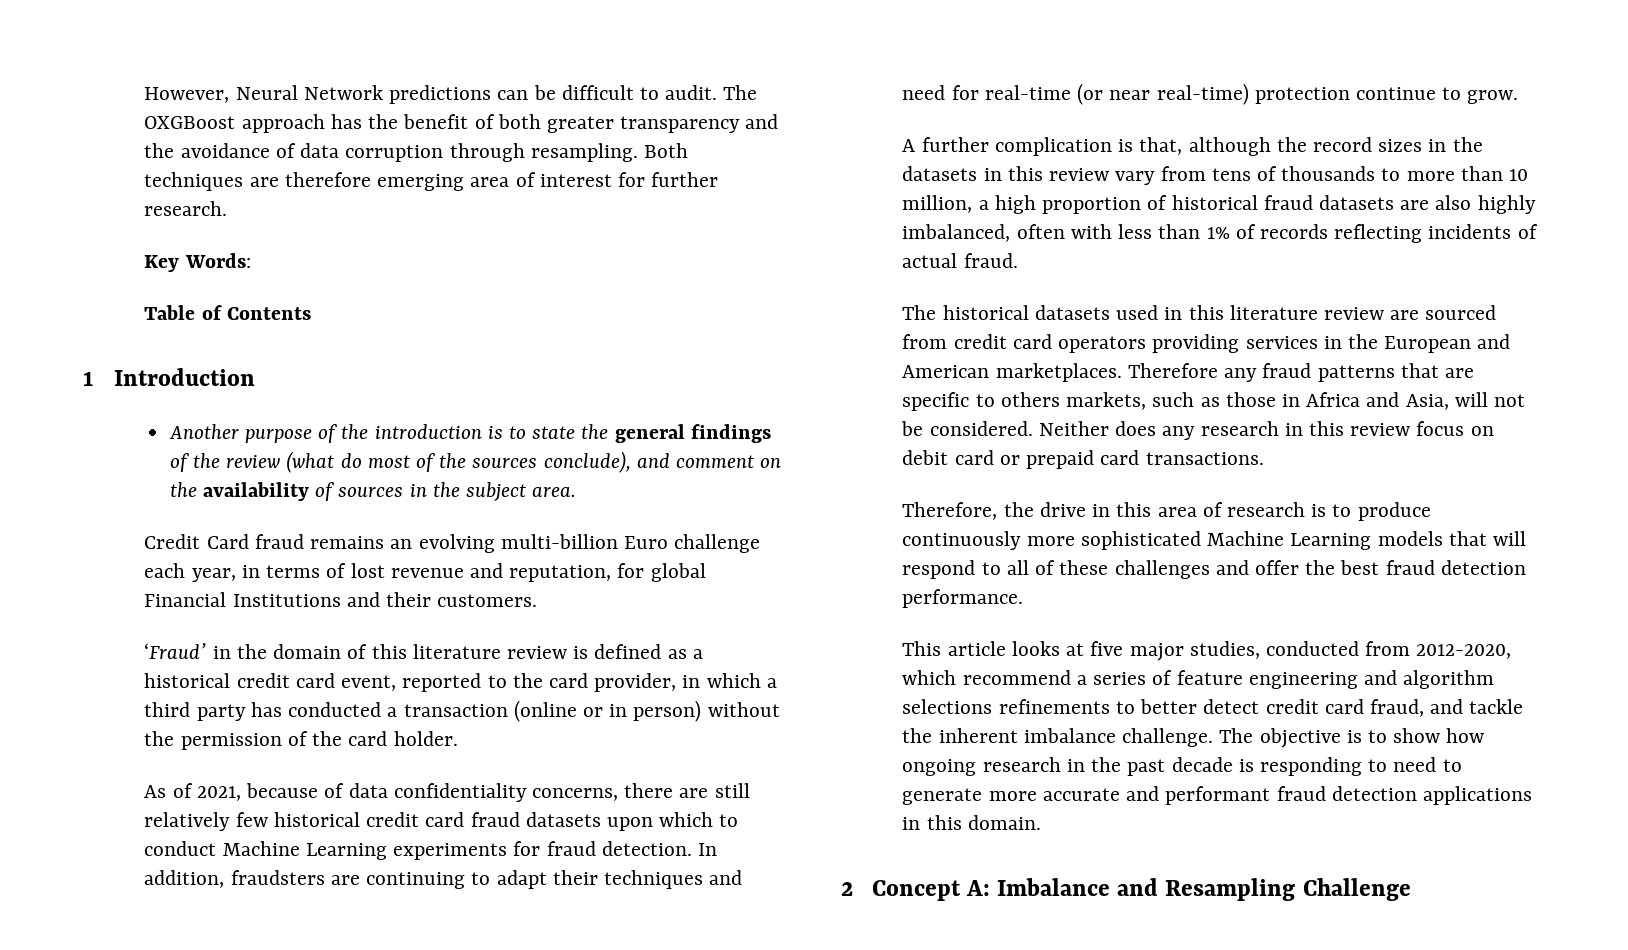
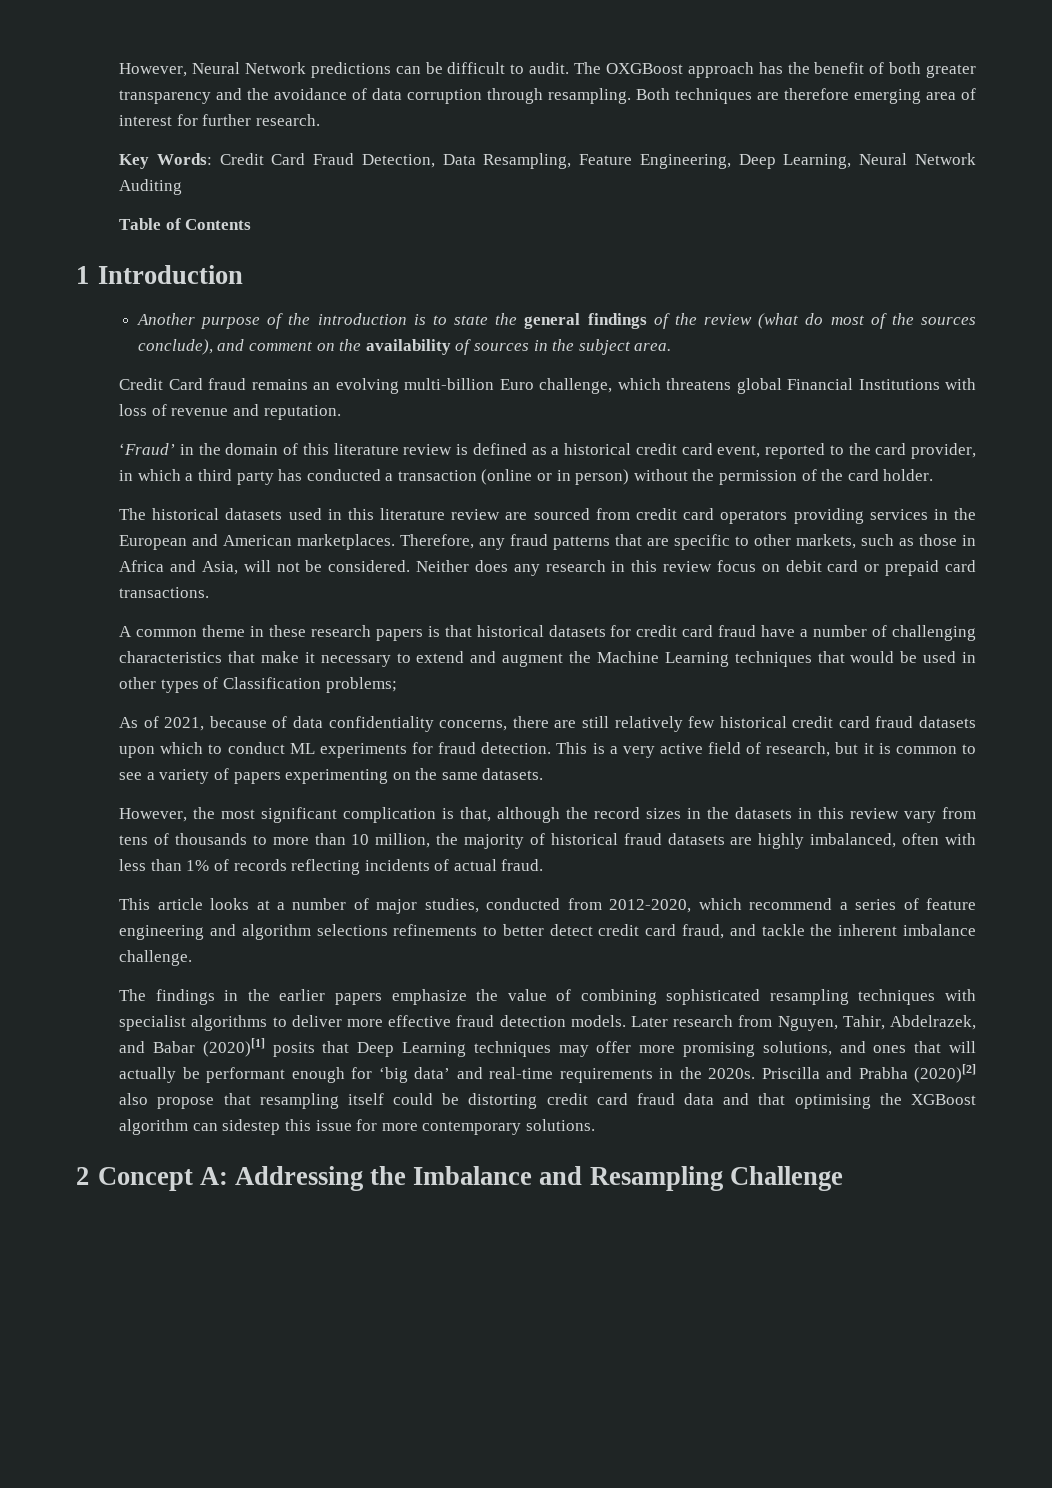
- Key Words:
+ Key Words: Credit Card Fraud Detection, Data Resampling, Feature Engineering, Deep Learning, Neural Network Auditing
- Credit Card fraud remains an evolving multi-billion Euro challenge each year, in terms of lost revenue and reputation, for global Financial Institutions and their customers.
+ Credit Card fraud remains an evolving multi-billion Euro challenge, which threatens global Financial Institutions with loss of revenue and reputation.
- As of 2021, because of data confidentiality concerns, there are still relatively few historical credit card fraud datasets upon which to conduct Machine Learning experiments for fraud detection. In addition, fraudsters are continuing to adapt their techniques and need for real-time (or near real-time) protection continue to grow.
- A further complication is that, although the record sizes in the datasets in this review vary from tens of thousands to more than 10 million, a high proportion of historical fraud datasets are also highly imbalanced, often with less than 1% of records reflecting incidents of actual fraud.
- Therefore any fraud patterns that are specific to others markets, such as those in Africa and Asia, will not be considered.
+ Therefore, any fraud patterns that are specific to other markets, such as those in Africa and Asia, will not be considered.
- Therefore, the drive in this area of research is to produce continuously more sophisticated Machine Learning models that will respond to all of these challenges and offer the best fraud detection performance.
+ A common theme in these research papers is that historical datasets for credit card fraud have a number of challenging characteristics that make it necessary to extend and augment the Machine Learning techniques that would be used in other types of Classification problems;
+ As of 2021, because of data confidentiality concerns, there are still relatively few historical credit card fraud datasets upon which to conduct ML experiments for fraud detection. This is a very active field of research, but it is common to see a variety of papers experimenting on the same datasets.
+ However, the most significant complication is that, although the record sizes in the datasets in this review vary from tens of thousands to more than 10 million, the majority of historical fraud datasets are highly imbalanced, often with less than 1% of records reflecting incidents of actual fraud.
- This article looks at five major studies, conducted from 2012-2020, which recommend a series of feature engineering and algorithm selections refinements to better detect credit card fraud, and tackle the inherent imbalance challenge. The objective is to show how ongoing research in the past decade is responding to need to generate more accurate and performant fraud detection applications in this domain.
+ This article looks at a number of major studies, conducted from 2012-2020, which recommend a series of feature engineering and algorithm selections refinements to better detect credit card fraud, and tackle the inherent imbalance challenge.
+ The findings in the earlier papers emphasize the value of combining sophisticated resampling techniques with specialist algorithms to deliver more effective fraud detection models. Later research from Nguyen, Tahir, Abdelrazek, and Babar (2020)[1] posits that Deep Learning techniques may offer more promising solutions, and ones that will actually be performant enough for ‘big data’ and real-time requirements in the 2020s. Priscilla and Prabha (2020)[2] also propose that resampling itself could be distorting credit card fraud data and that optimising the XGBoost algorithm can sidestep this issue for more contemporary solutions.
- 2 Concept A: Imbalance and Resampling Challenge
+ 2 Concept A: Addressing the Imbalance and Resampling Challenge

